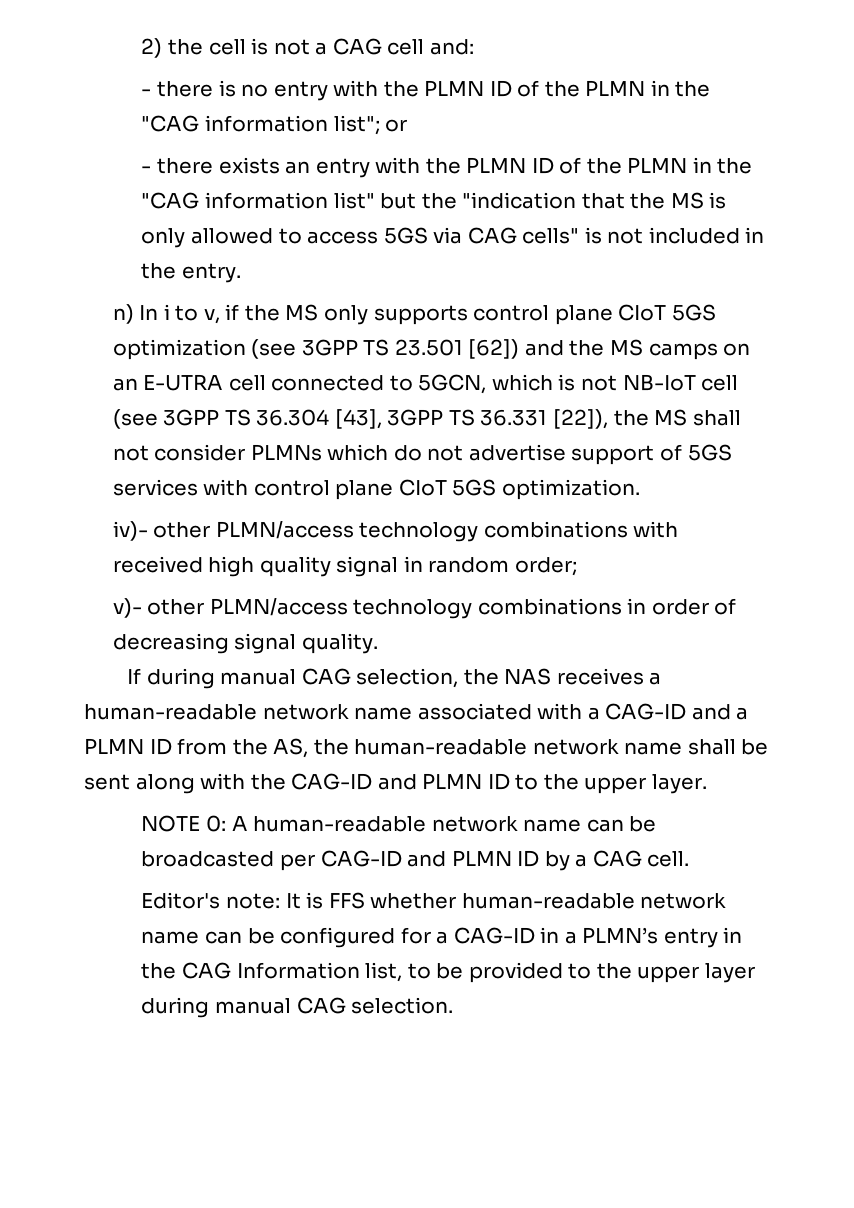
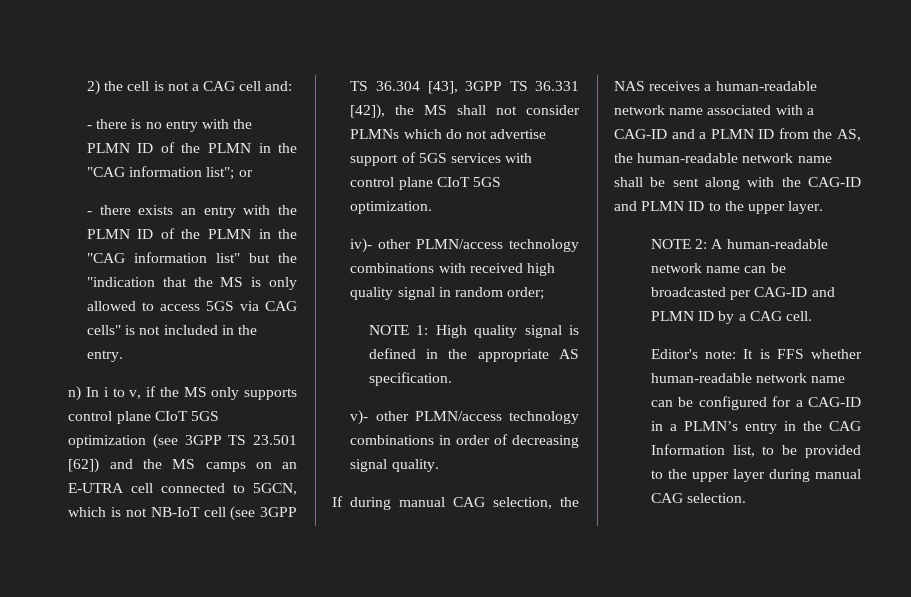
- n) In i to v, if the MS only supports control plane CIoT 5GS optimization (see 3GPP TS 23.501 [62]) and the MS camps on an E-UTRA cell connected to 5GCN, which is not NB-IoT cell (see 3GPP TS 36.304 [43], 3GPP TS 36.331 [22]), the MS shall not consider PLMNs which do not advertise support of 5GS services with control plane CIoT 5GS optimization.
+ n) In i to v, if the MS only supports control plane CIoT 5GS optimization (see 3GPP TS 23.501 [62]) and the MS camps on an E-UTRA cell connected to 5GCN, which is not NB-IoT cell (see 3GPP TS 36.304 [43], 3GPP TS 36.331 [42]), the MS shall not consider PLMNs which do not advertise support of 5GS services with control plane CIoT 5GS optimization.
+ NOTE 1: High quality signal is defined in the appropriate AS specification.
- NOTE 0: A human-readable network name can be broadcasted per CAG-ID and PLMN ID by a CAG cell.
+ NOTE 2: A human-readable network name can be broadcasted per CAG-ID and PLMN ID by a CAG cell.

